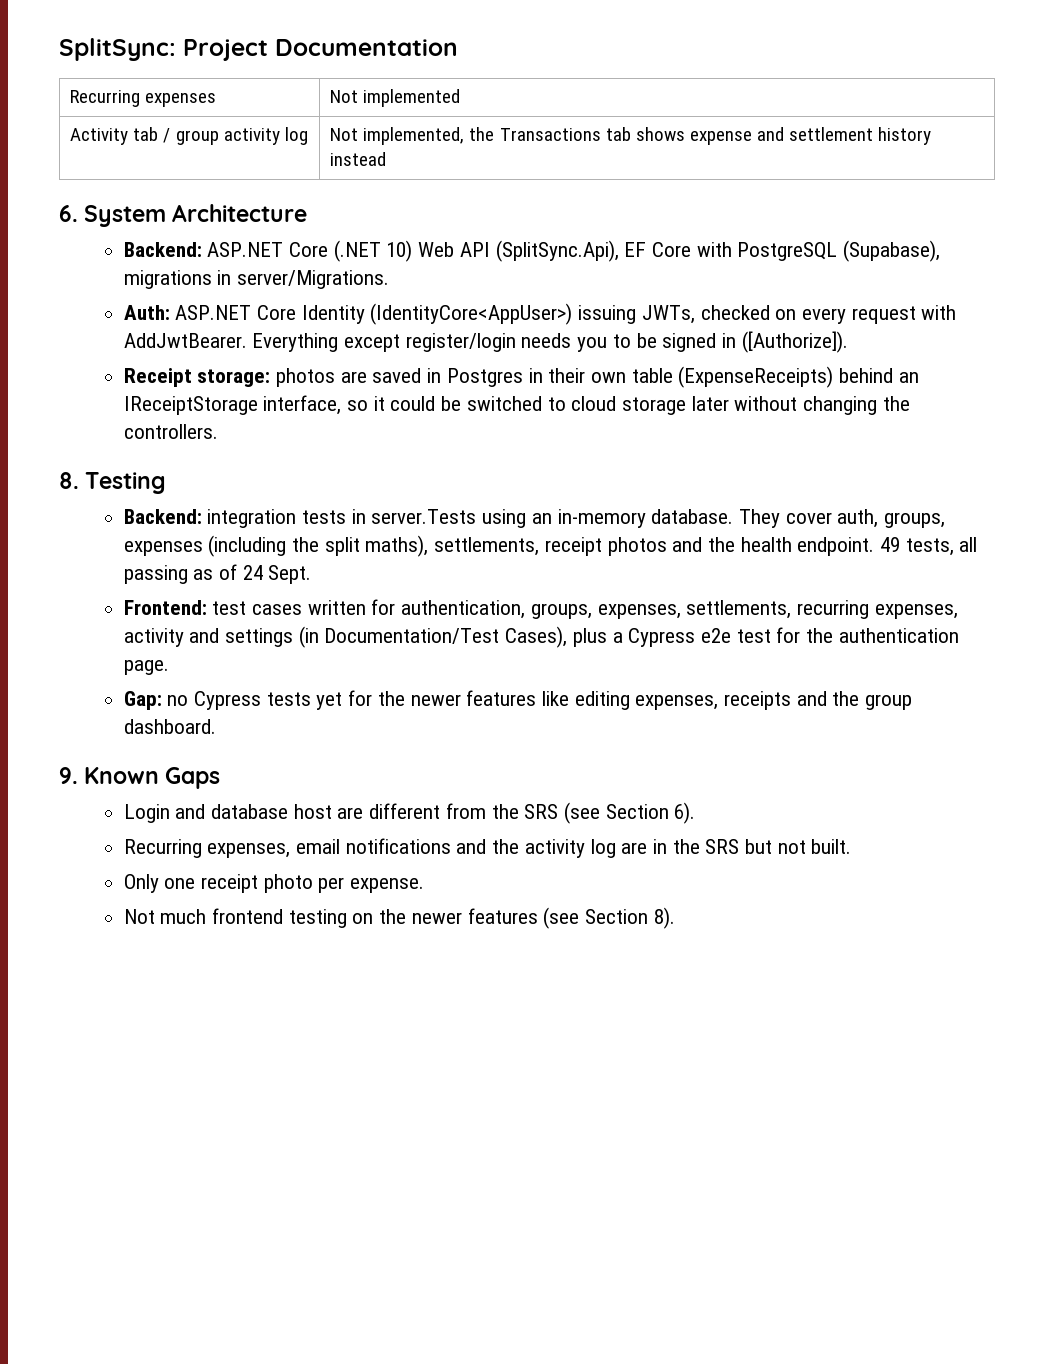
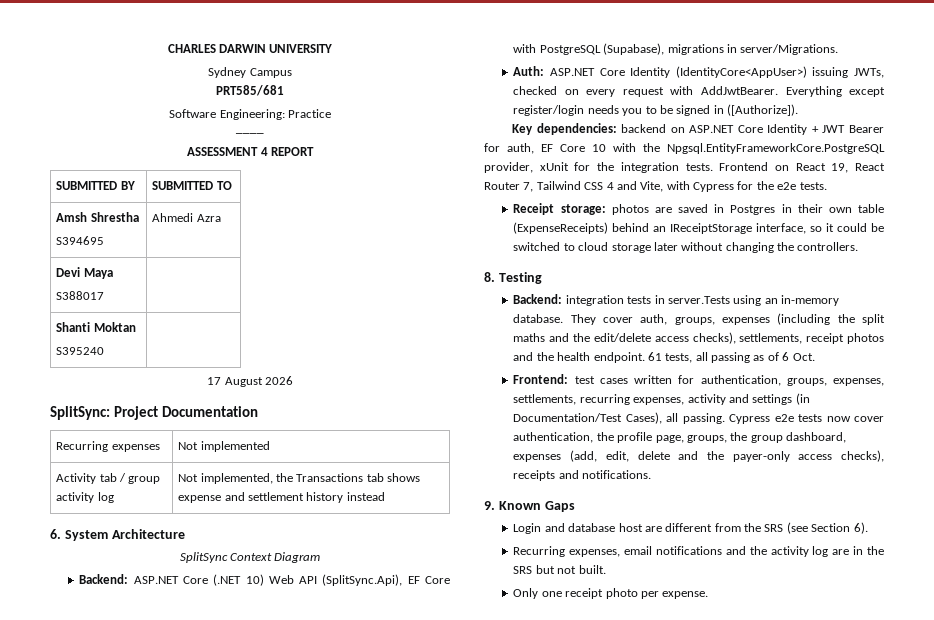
+ CHARLES DARWIN UNIVERSITY
+ Sydney Campus
+ PRT585/681
+ Software Engineering: Practice
+ ────
+ ASSESSMENT 4 REPORT
+ SUBMITTED BY | SUBMITTED TO
+ Amsh Shrestha
+ S394695 | Ahmedi Azra
+ Devi Maya
+ S388017 |
+ Shanti Moktan
+ S395240 |
+ 17 August 2026
+ SplitSync Context Diagram
+ Key dependencies: backend on ASP.NET Core Identity + JWT Bearer for auth, EF Core 10 with the Npgsql.EntityFrameworkCore.PostgreSQL provider, xUnit for the integration tests. Frontend on React 19, React Router 7, Tailwind CSS 4 and Vite, with Cypress for the e2e tests.
- They cover auth, groups, expenses (including the split maths), settlements, receipt photos and the health endpoint.
+ They cover auth, groups, expenses (including the split maths and the edit/delete access checks), settlements, receipt photos and the health endpoint.
- 49 tests, all passing as of 24 Sept.
+ 61 tests, all passing as of 6 Oct.
- Frontend: test cases written for authentication, groups, expenses, settlements, recurring expenses, activity and settings (in Documentation/Test Cases), plus a Cypress e2e test for the authentication page.
- Gap: no Cypress tests yet for the newer features like editing expenses, receipts and the group dashboard.
+ Frontend: test cases written for authentication, groups, expenses, settlements, recurring expenses, activity and settings (in Documentation/Test Cases), all passing. Cypress e2e tests now cover authentication, the profile page, groups, the group dashboard, expenses (add, edit, delete and the payer-only access checks), receipts and notifications.
- Not much frontend testing on the newer features (see Section 8).

